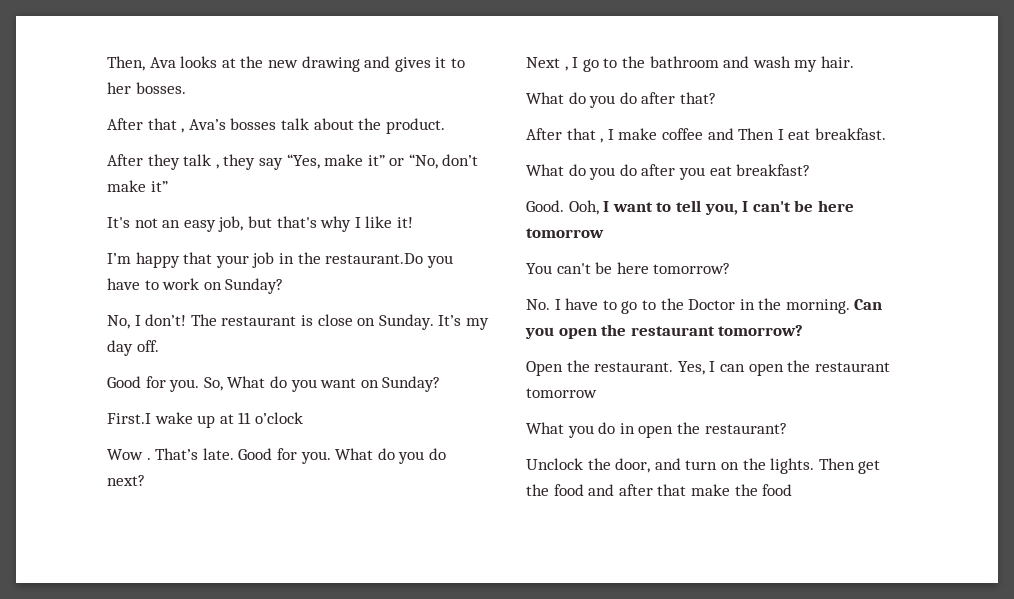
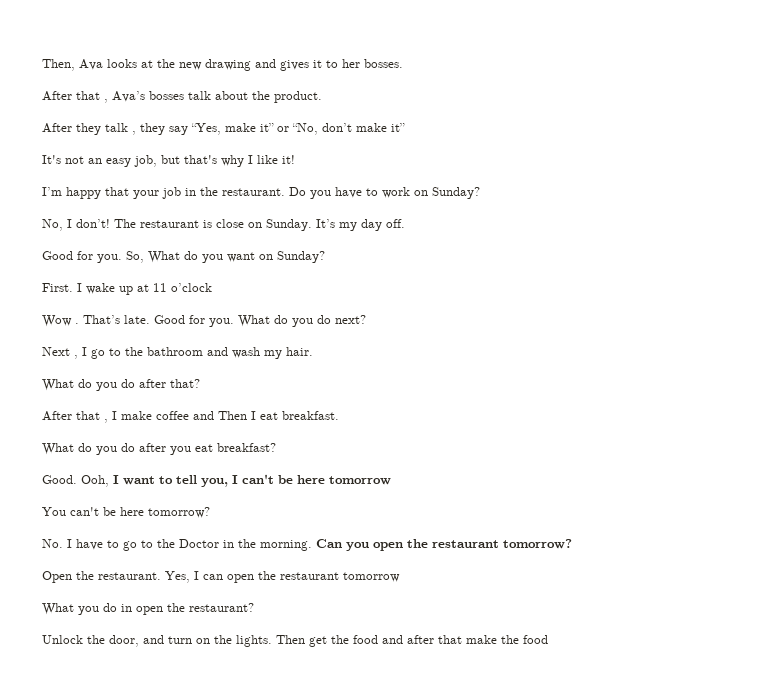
- I’m happy that your job in the restaurant.Do you have to work on Sunday?
+ I’m happy that your job in the restaurant. Do you have to work on Sunday?
- First.I wake up at 11 o’clock
+ First. I wake up at 11 o’clock
- Unclock the door, and turn on the lights.
+ Unlock the door, and turn on the lights.

